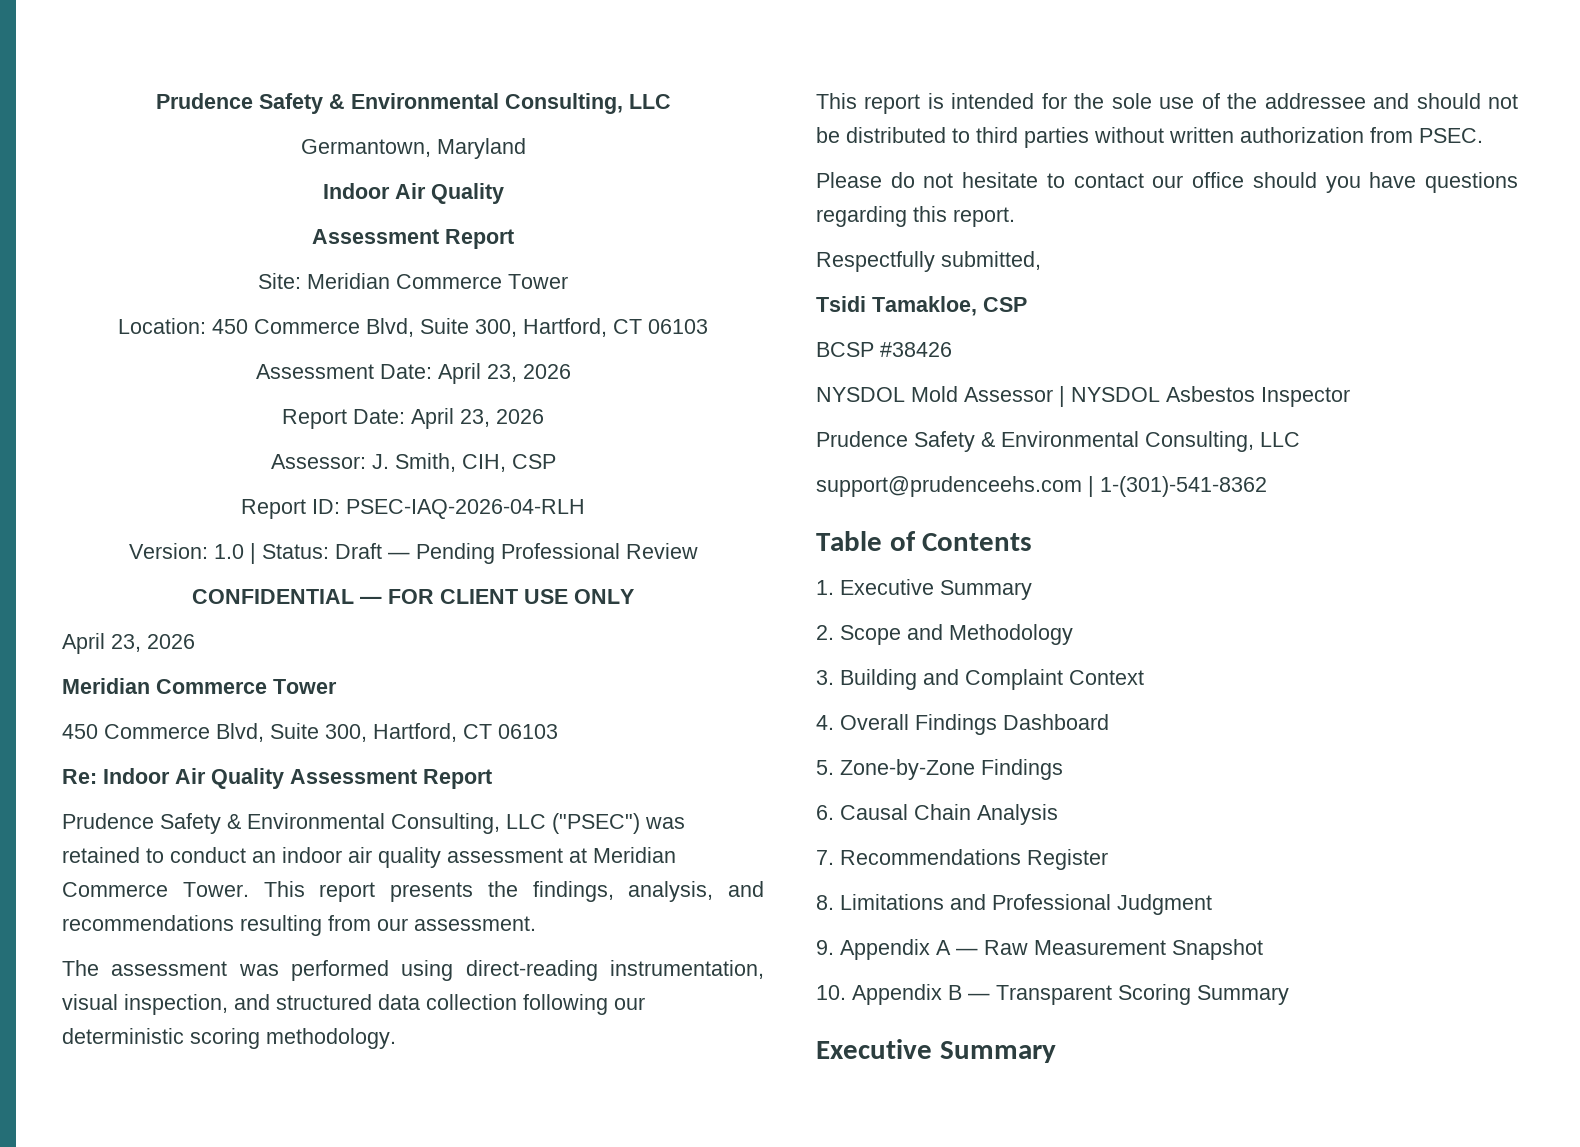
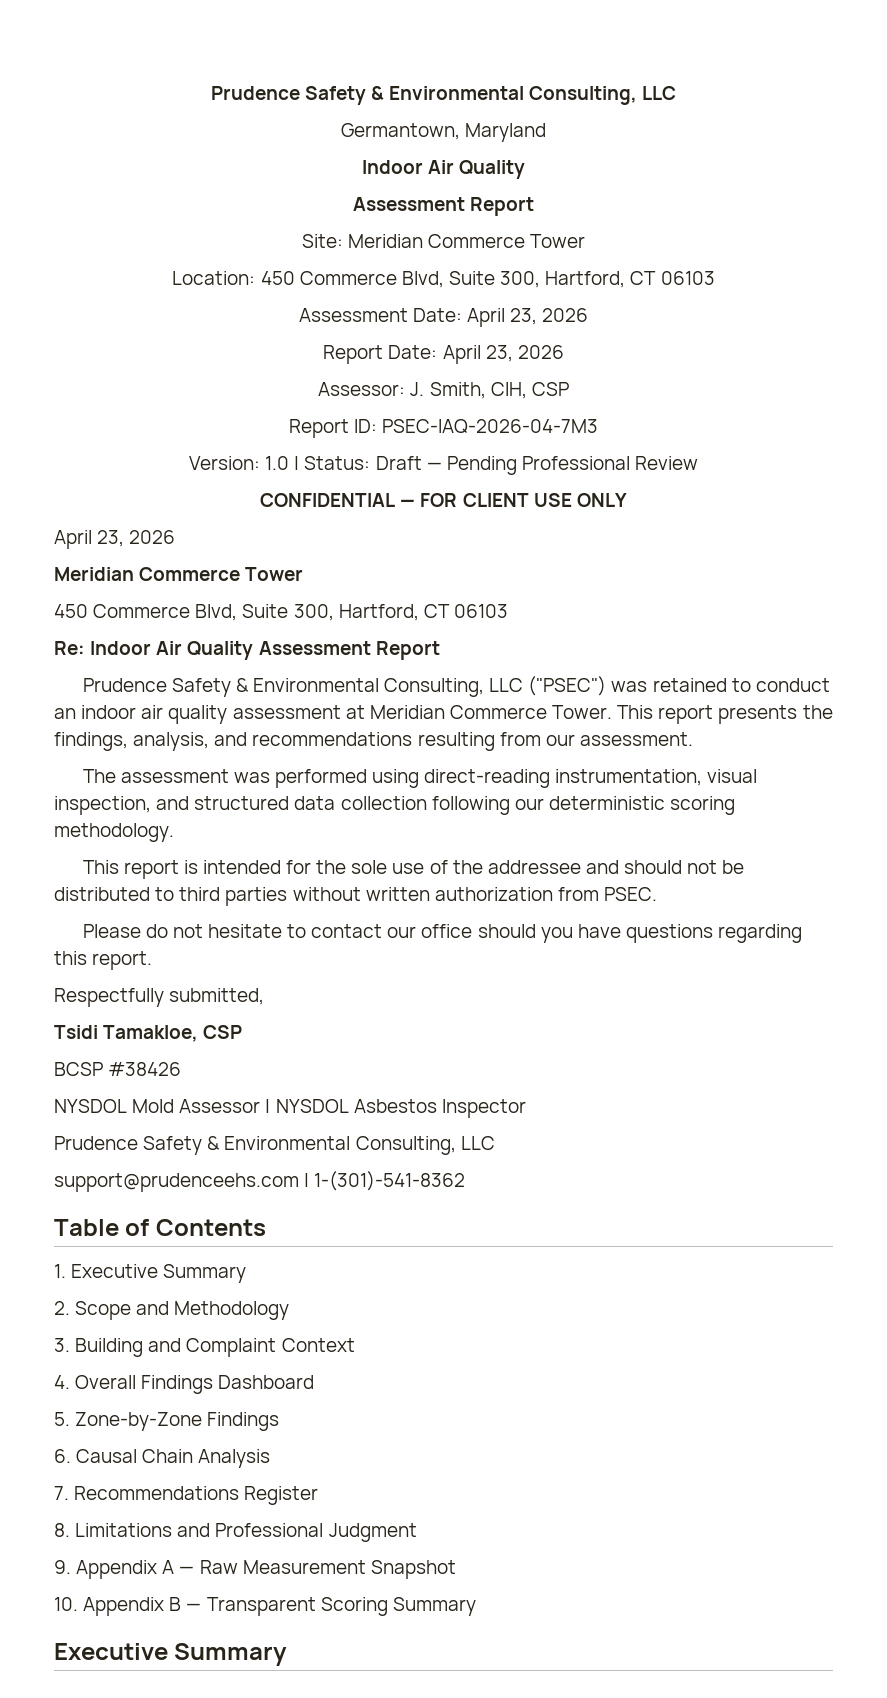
- Report ID: PSEC-IAQ-2026-04-RLH
+ Report ID: PSEC-IAQ-2026-04-7M3

